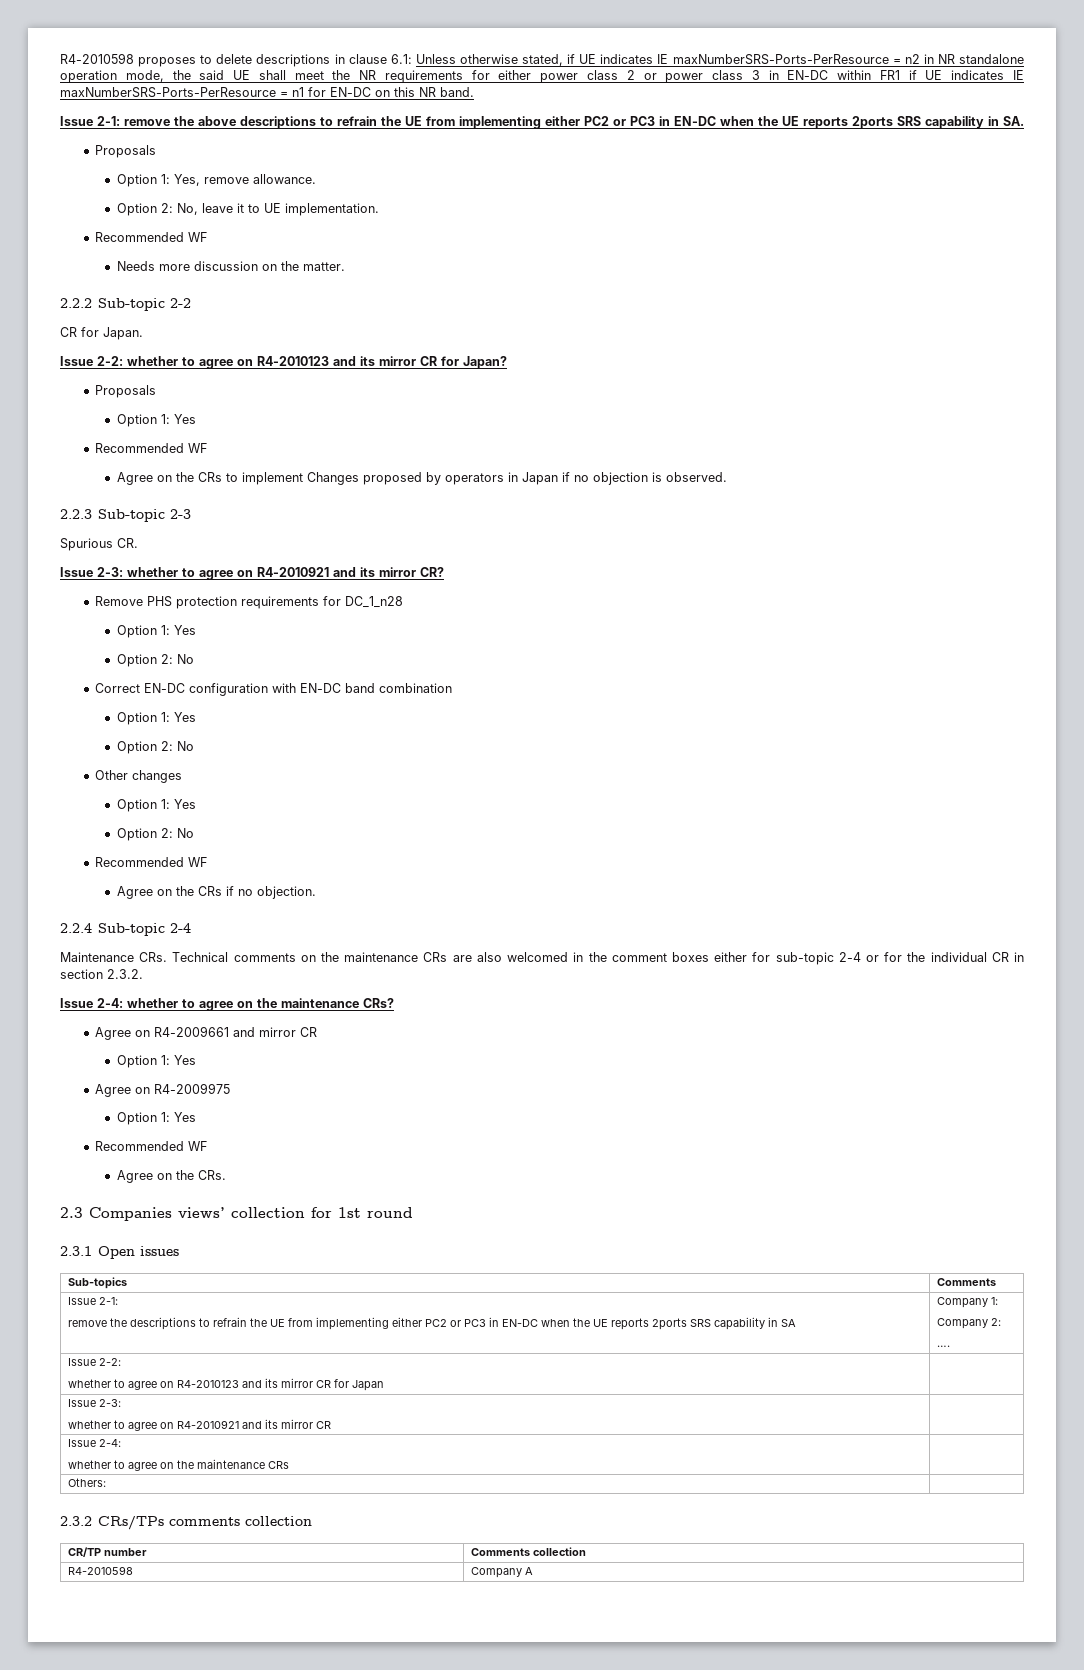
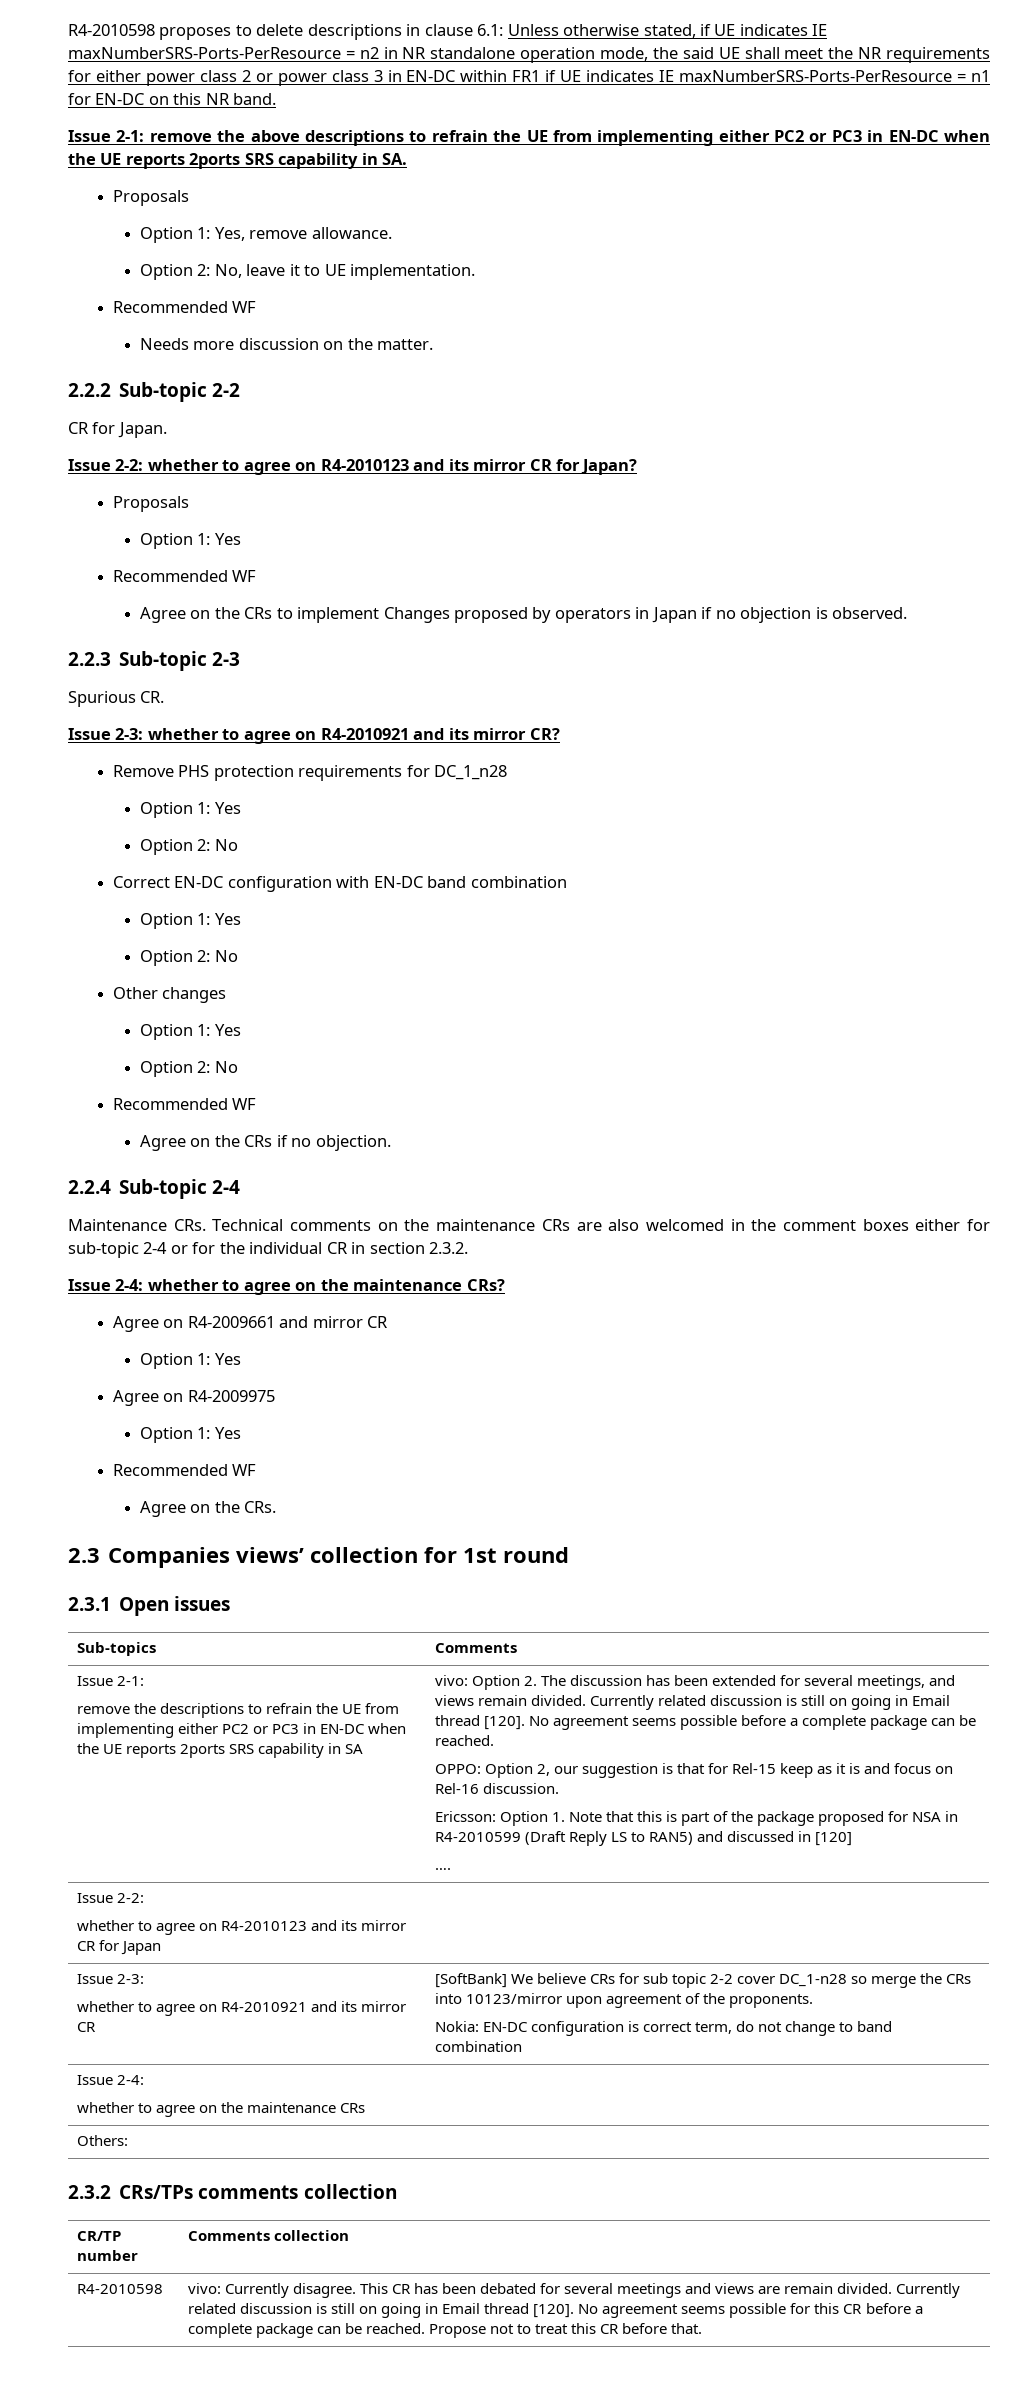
- Company 1:
- Company 2:
+ vivo: Option 2. The discussion has been extended for several meetings, and views remain divided. Currently related discussion is still on going in Email thread [120]. No agreement seems possible before a complete package can be reached.
+ OPPO: Option 2, our suggestion is that for Rel-15 keep as it is and focus on Rel-16 discussion.
+ Ericsson: Option 1. Note that this is part of the package proposed for NSA in R4-2010599 (Draft Reply LS to RAN5) and discussed in [120]
+ [SoftBank] We believe CRs for sub topic 2-2 cover DC_1-n28 so merge the CRs into 10123/mirror upon agreement of the proponents.
+ Nokia: EN-DC configuration is correct term, do not change to band combination
- Company A
+ vivo: Currently disagree. This CR has been debated for several meetings and views are remain divided. Currently related discussion is still on going in Email thread [120]. No agreement seems possible for this CR before a complete package can be reached. Propose not to treat this CR before that.

